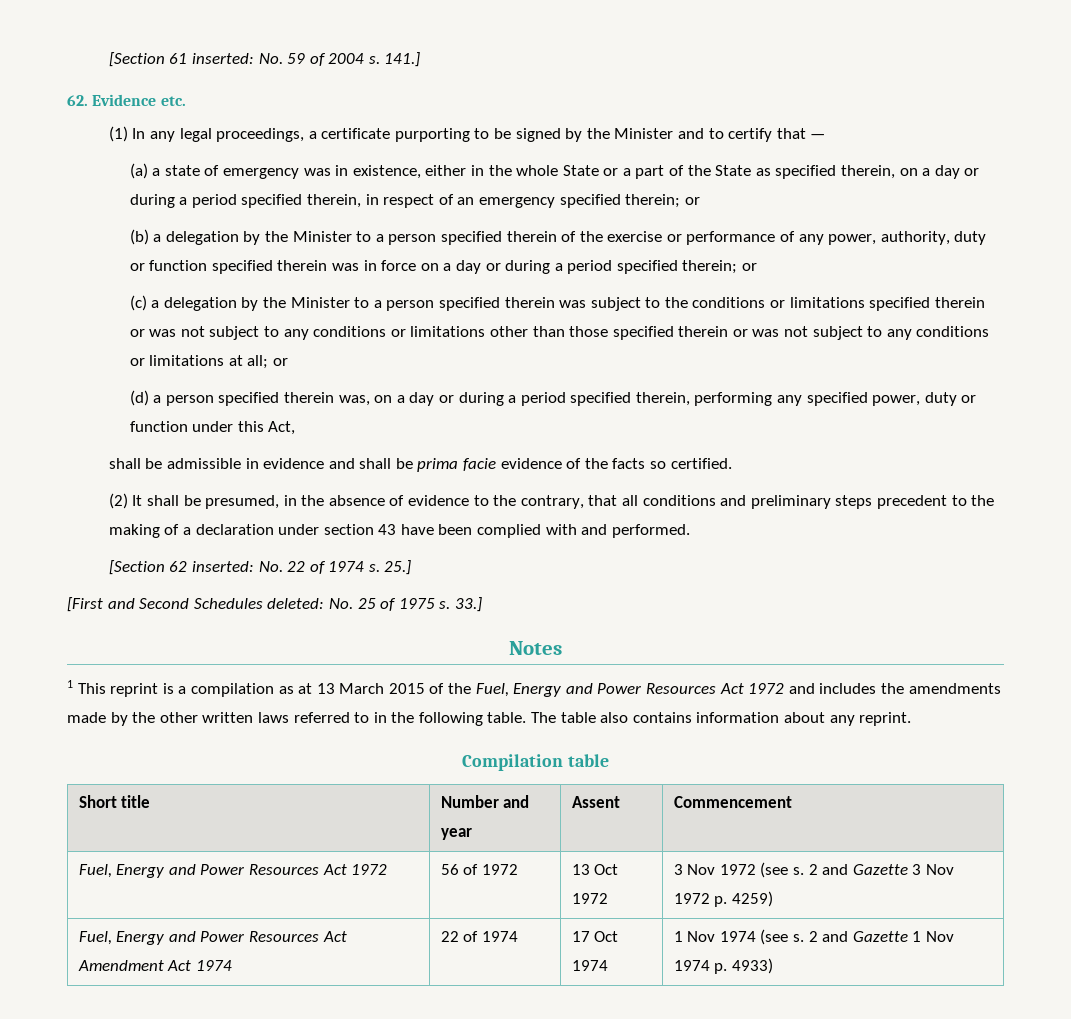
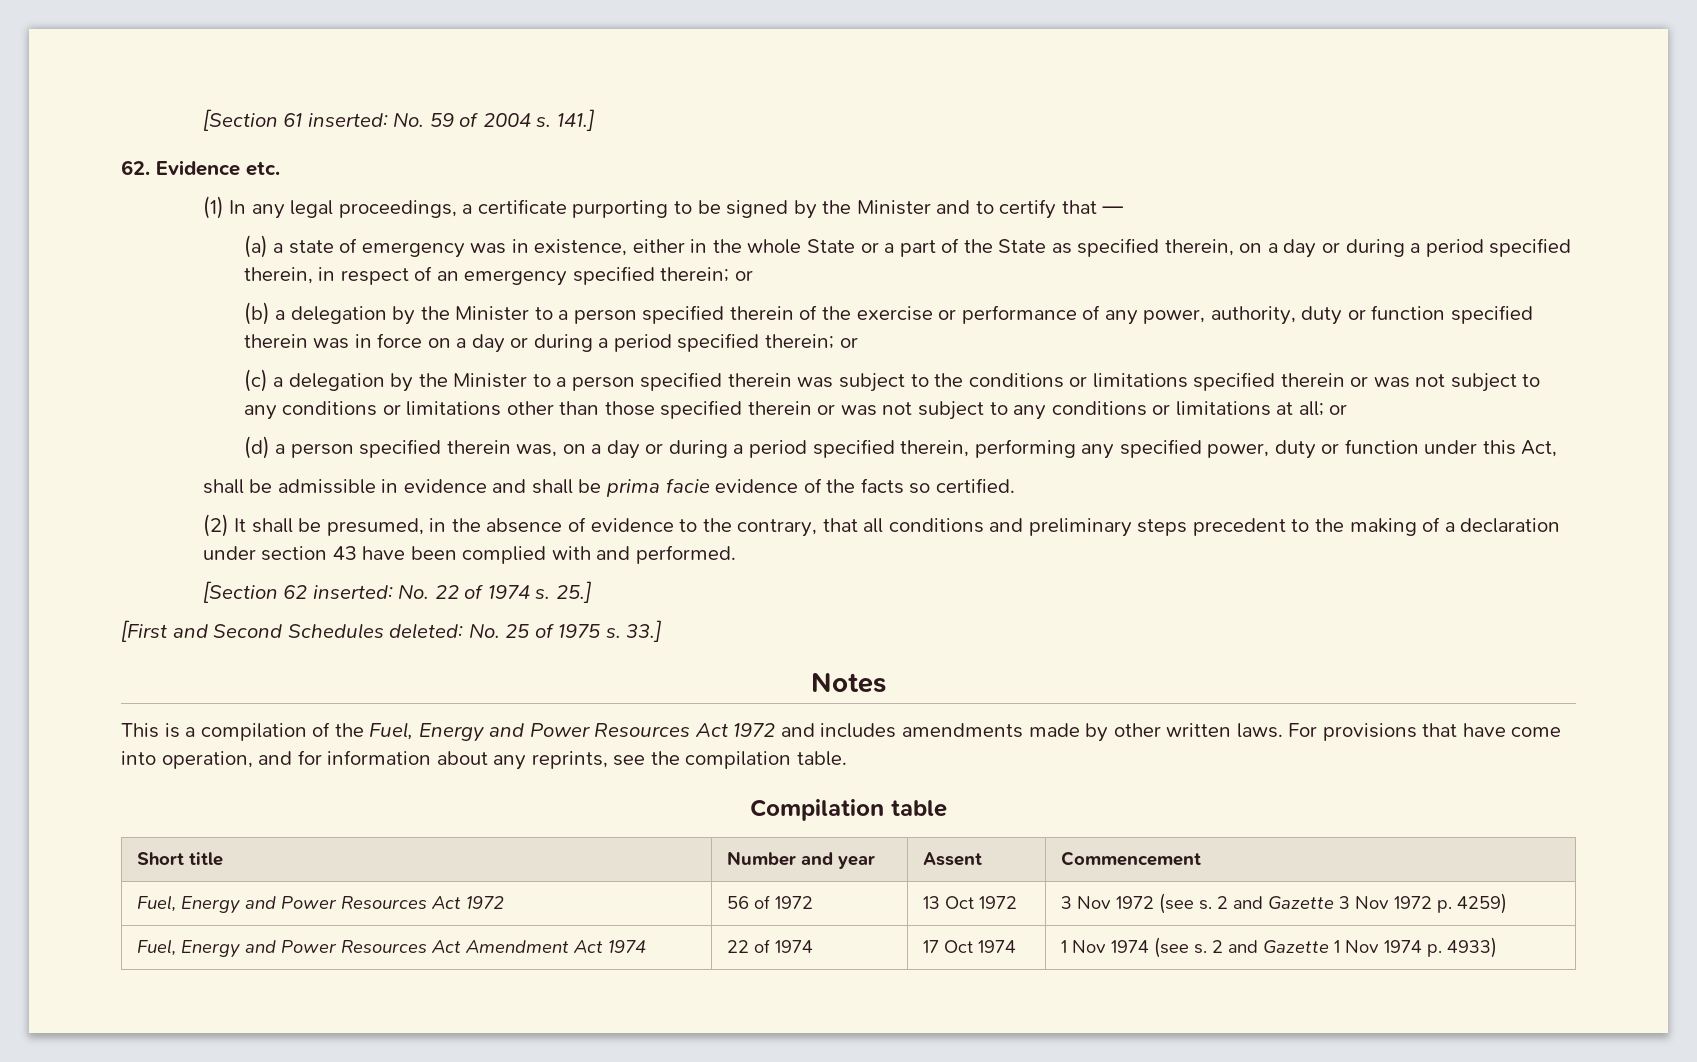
- 1 This reprint is a compilation as at 13 March 2015 of the Fuel, Energy and Power Resources Act 1972 and includes the amendments made by the other written laws referred to in the following table. The table also contains information about any reprint.
+ This is a compilation of the Fuel, Energy and Power Resources Act 1972 and includes amendments made by other written laws. For provisions that have come into operation, and for information about any reprints, see the compilation table.

